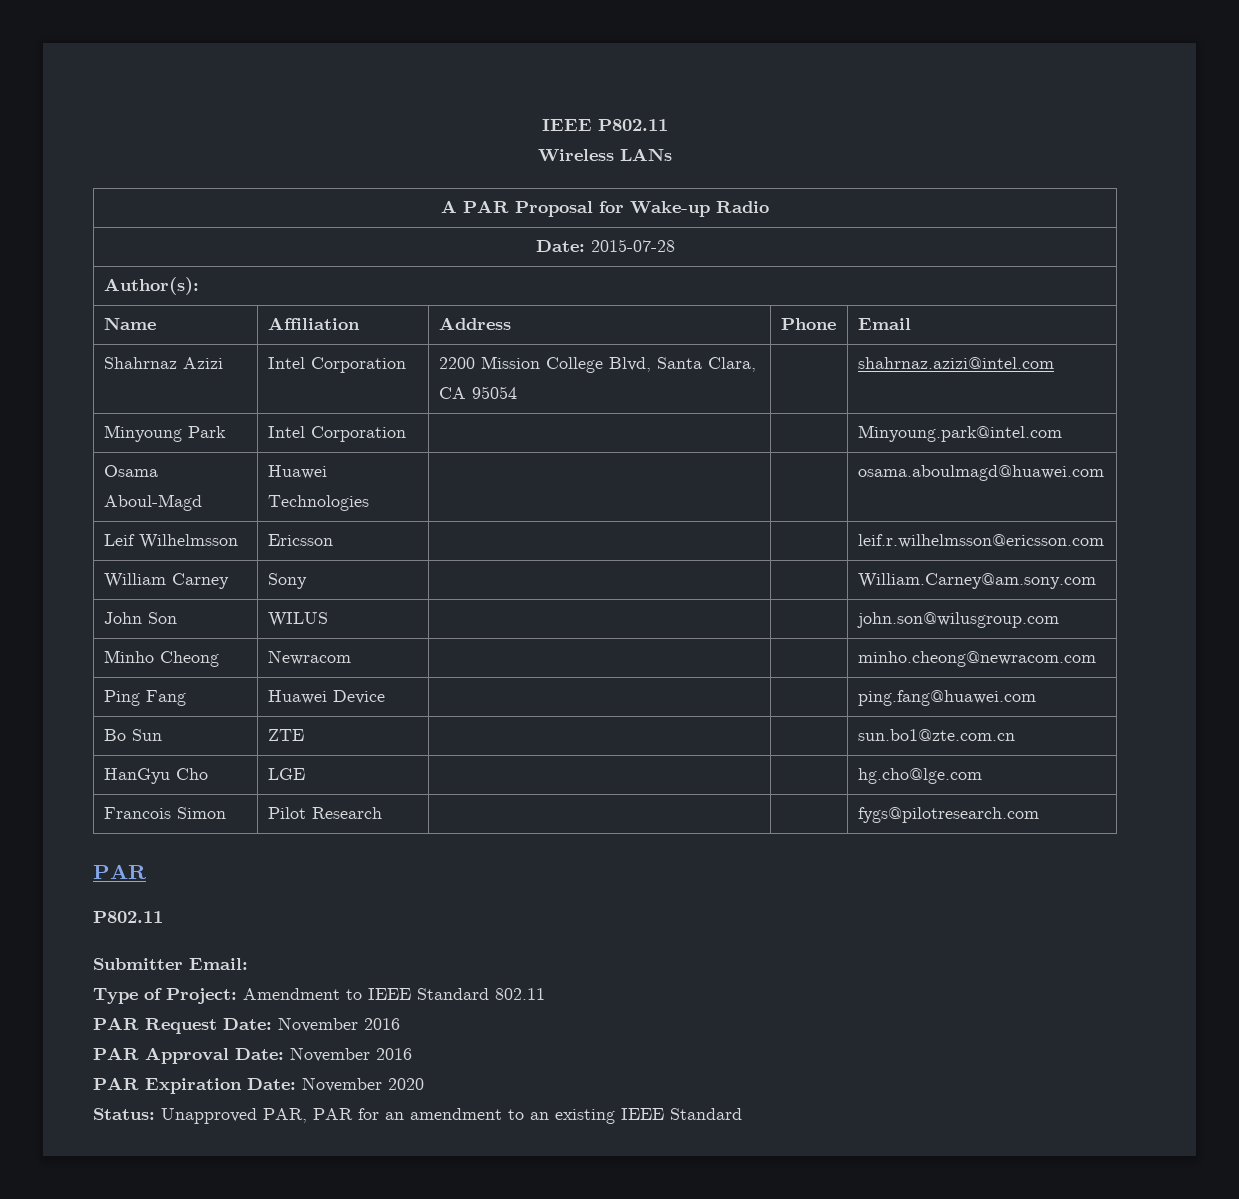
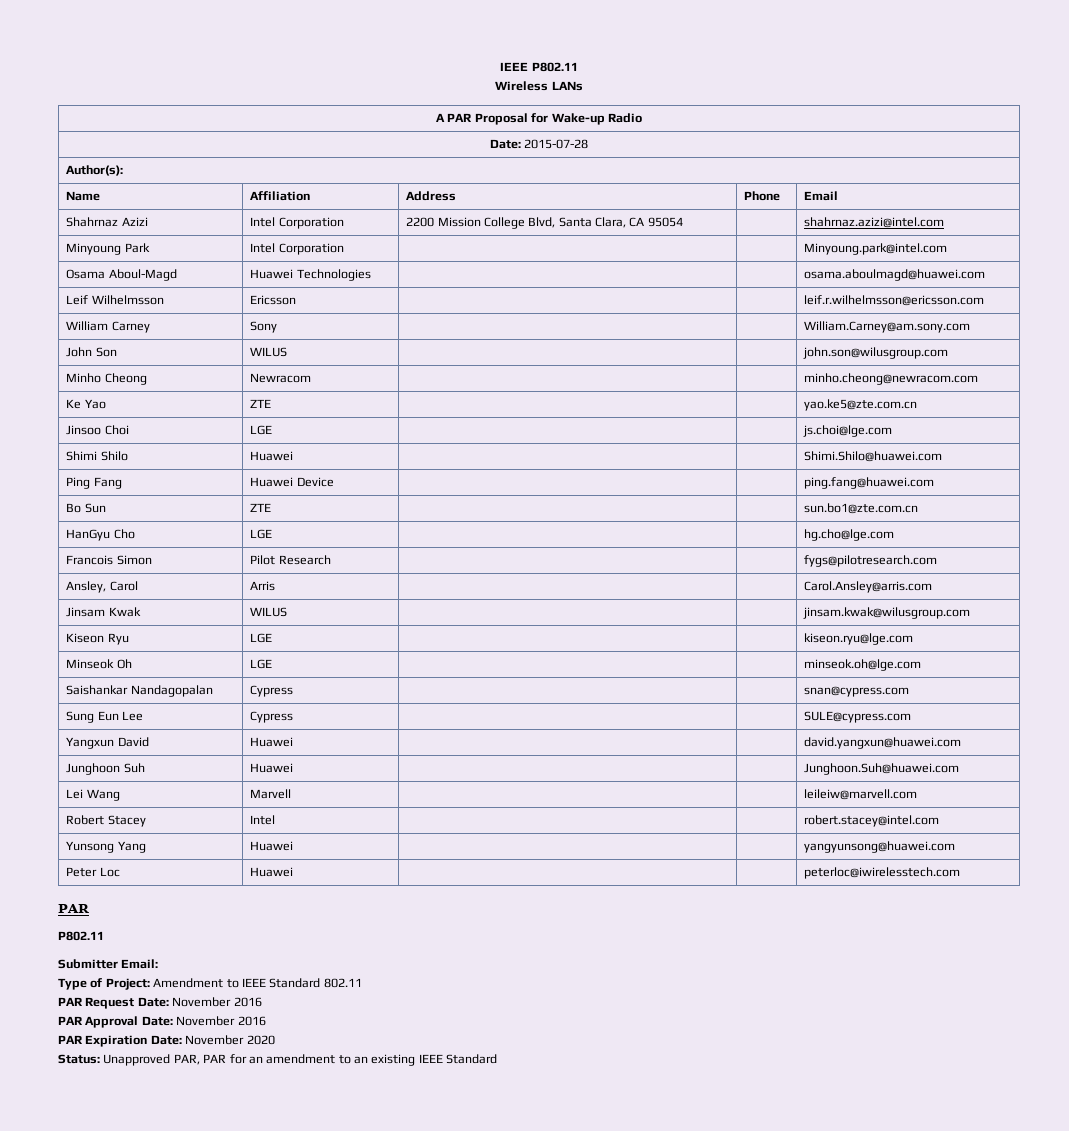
+ Ke Yao | ZTE | | | yao.ke5@zte.com.cn
+ Jinsoo Choi | LGE | | | js.choi@lge.com
+ Shimi Shilo | Huawei | | | Shimi.Shilo@huawei.com
+ Ansley, Carol | Arris | | | Carol.Ansley@arris.com
+ Jinsam Kwak | WILUS | | | jinsam.kwak@wilusgroup.com
+ Kiseon Ryu | LGE | | | kiseon.ryu@lge.com
+ Minseok Oh | LGE | | | minseok.oh@lge.com
+ Saishankar Nandagopalan | Cypress | | | snan@cypress.com
+ Sung Eun Lee | Cypress | | | SULE@cypress.com
+ Yangxun David | Huawei | | | david.yangxun@huawei.com
+ Junghoon Suh | Huawei | | | Junghoon.Suh@huawei.com
+ Lei Wang | Marvell | | | leileiw@marvell.com
+ Robert Stacey | Intel | | | robert.stacey@intel.com
+ Yunsong Yang | Huawei | | | yangyunsong@huawei.com
+ Peter Loc | Huawei | | | peterloc@iwirelesstech.com

